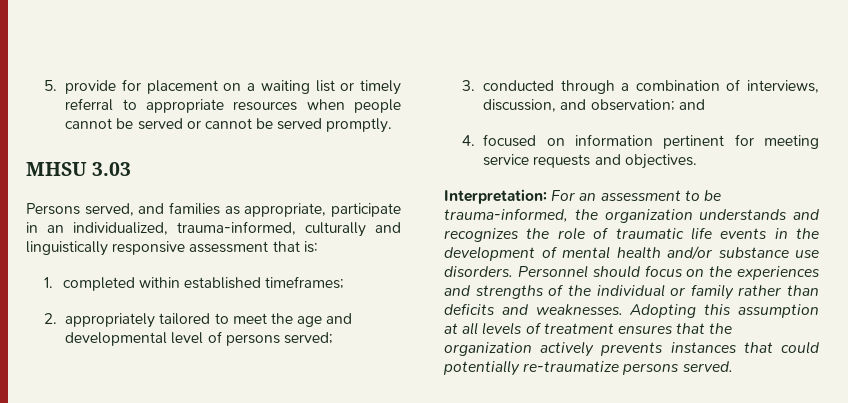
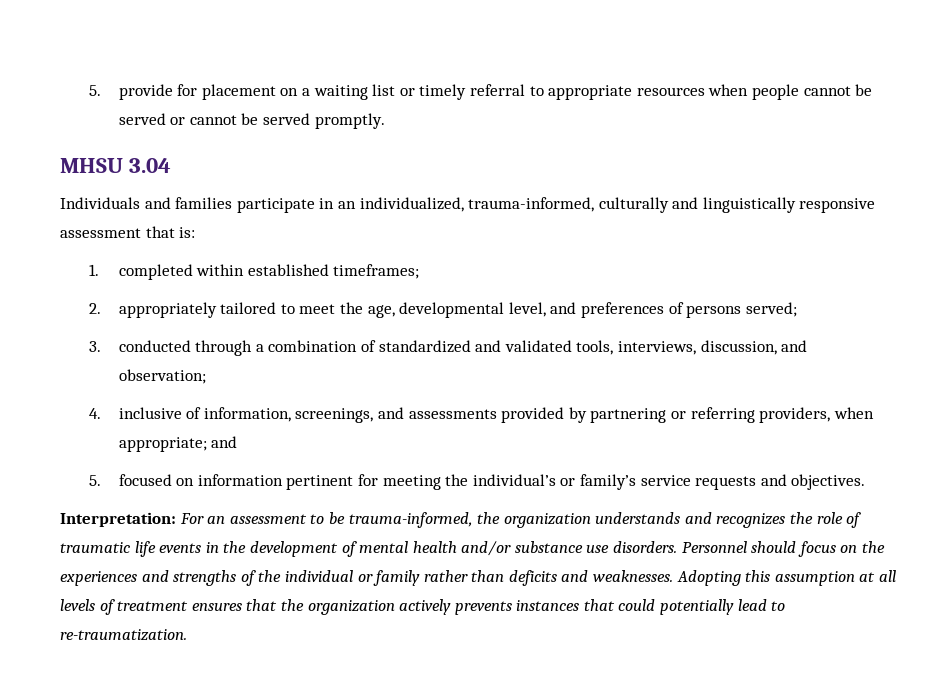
- MHSU 3.03
- Persons served, and families as appropriate, participate in an individualized, trauma-informed, culturally and linguistically responsive assessment that is:
+ MHSU 3.04
+ Individuals and families participate in an individualized, trauma-informed, culturally and linguistically responsive assessment that is:
- 2. appropriately tailored to meet the age and developmental level of persons served;
+ 2. appropriately tailored to meet the age, developmental level, and preferences of persons served;
- 3. conducted through a combination of interviews, discussion, and observation; and
+ 3. conducted through a combination of standardized and validated tools, interviews, discussion, and observation;
+ 4. inclusive of information, screenings, and assessments provided by partnering or referring providers, when appropriate; and
- 4. focused on information pertinent for meeting service requests and objectives.
+ 5. focused on information pertinent for meeting the individual’s or family’s service requests and objectives.
- Adopting this assumption at all levels of treatment ensures that the organization actively prevents instances that could potentially re-traumatize persons served.
+ Adopting this assumption at all levels of treatment ensures that the organization actively prevents instances that could potentially lead to re-traumatization.

